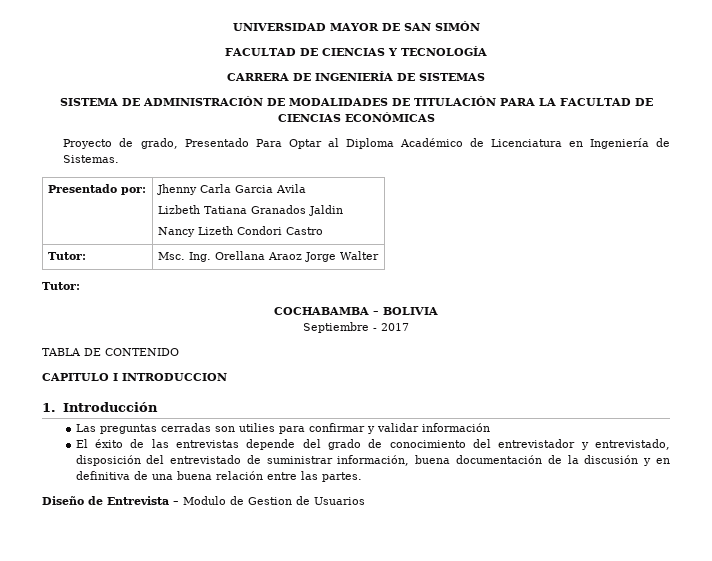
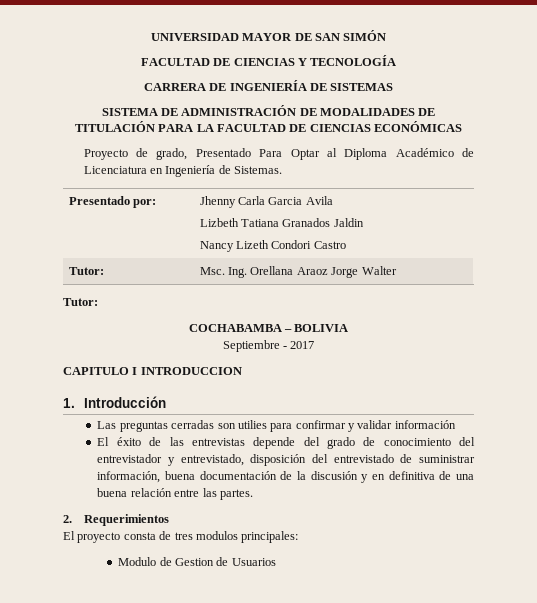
- TABLA DE CONTENIDO
- Diseño de Entrevista – Modulo de Gestion de Usuarios
+ 2. Requerimientos
+ El proyecto consta de tres modulos principales:
+ Modulo de Gestion de Usuarios

